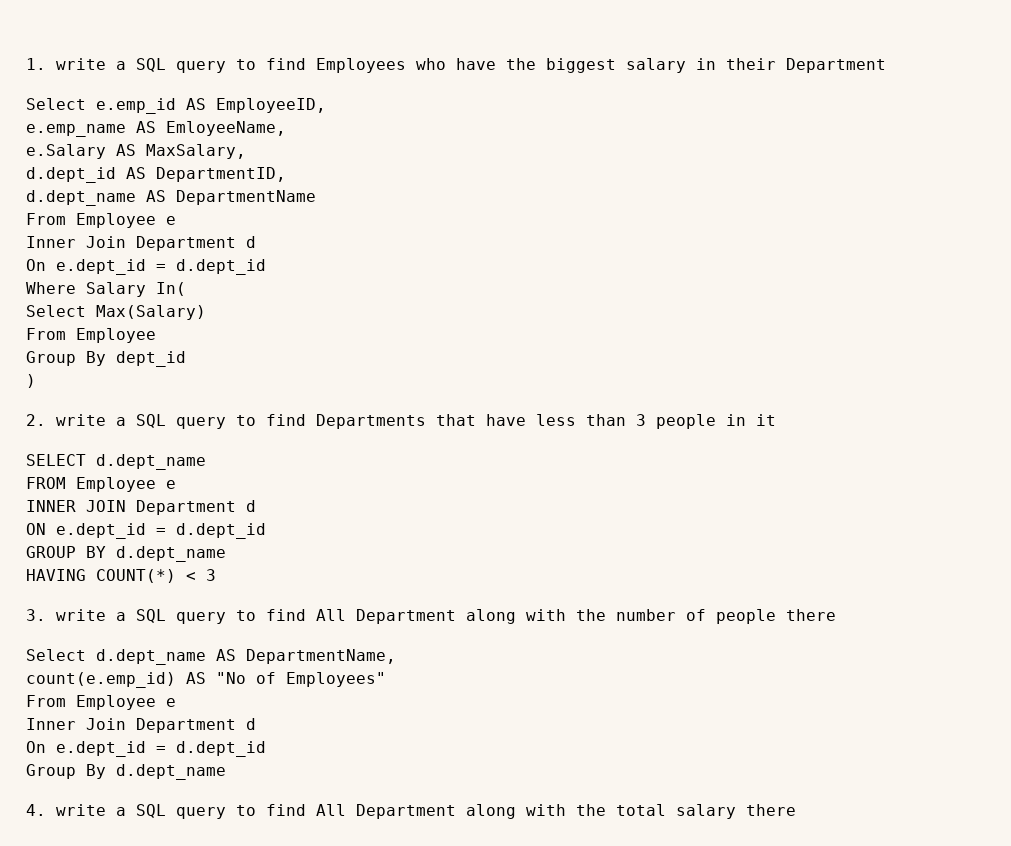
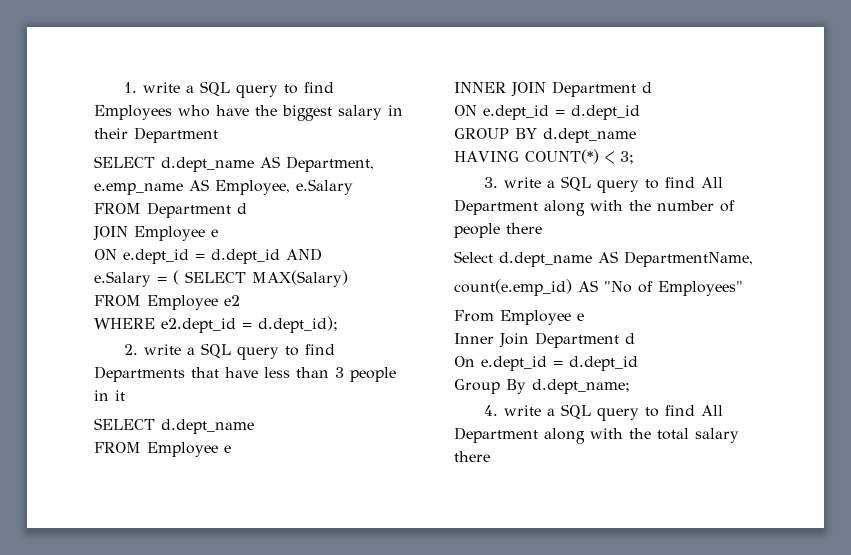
- Select e.emp_id AS EmployeeID,
- e.emp_name AS EmloyeeName,
- e.Salary AS MaxSalary,
- d.dept_id AS DepartmentID,
- d.dept_name AS DepartmentName
- From Employee e
- Inner Join Department d
- On e.dept_id = d.dept_id
- Where Salary In(
- Select Max(Salary)
- From Employee
- Group By dept_id
- )
+ SELECT d.dept_name AS Department, e.emp_name AS Employee, e.Salary
+ FROM Department d
+ JOIN Employee e
+ ON e.dept_id = d.dept_id AND
+ e.Salary = ( SELECT MAX(Salary)
+ FROM Employee e2
+ WHERE e2.dept_id = d.dept_id);
- HAVING COUNT(*) < 3
+ HAVING COUNT(*) < 3;
- Group By d.dept_name
+ Group By d.dept_name;

